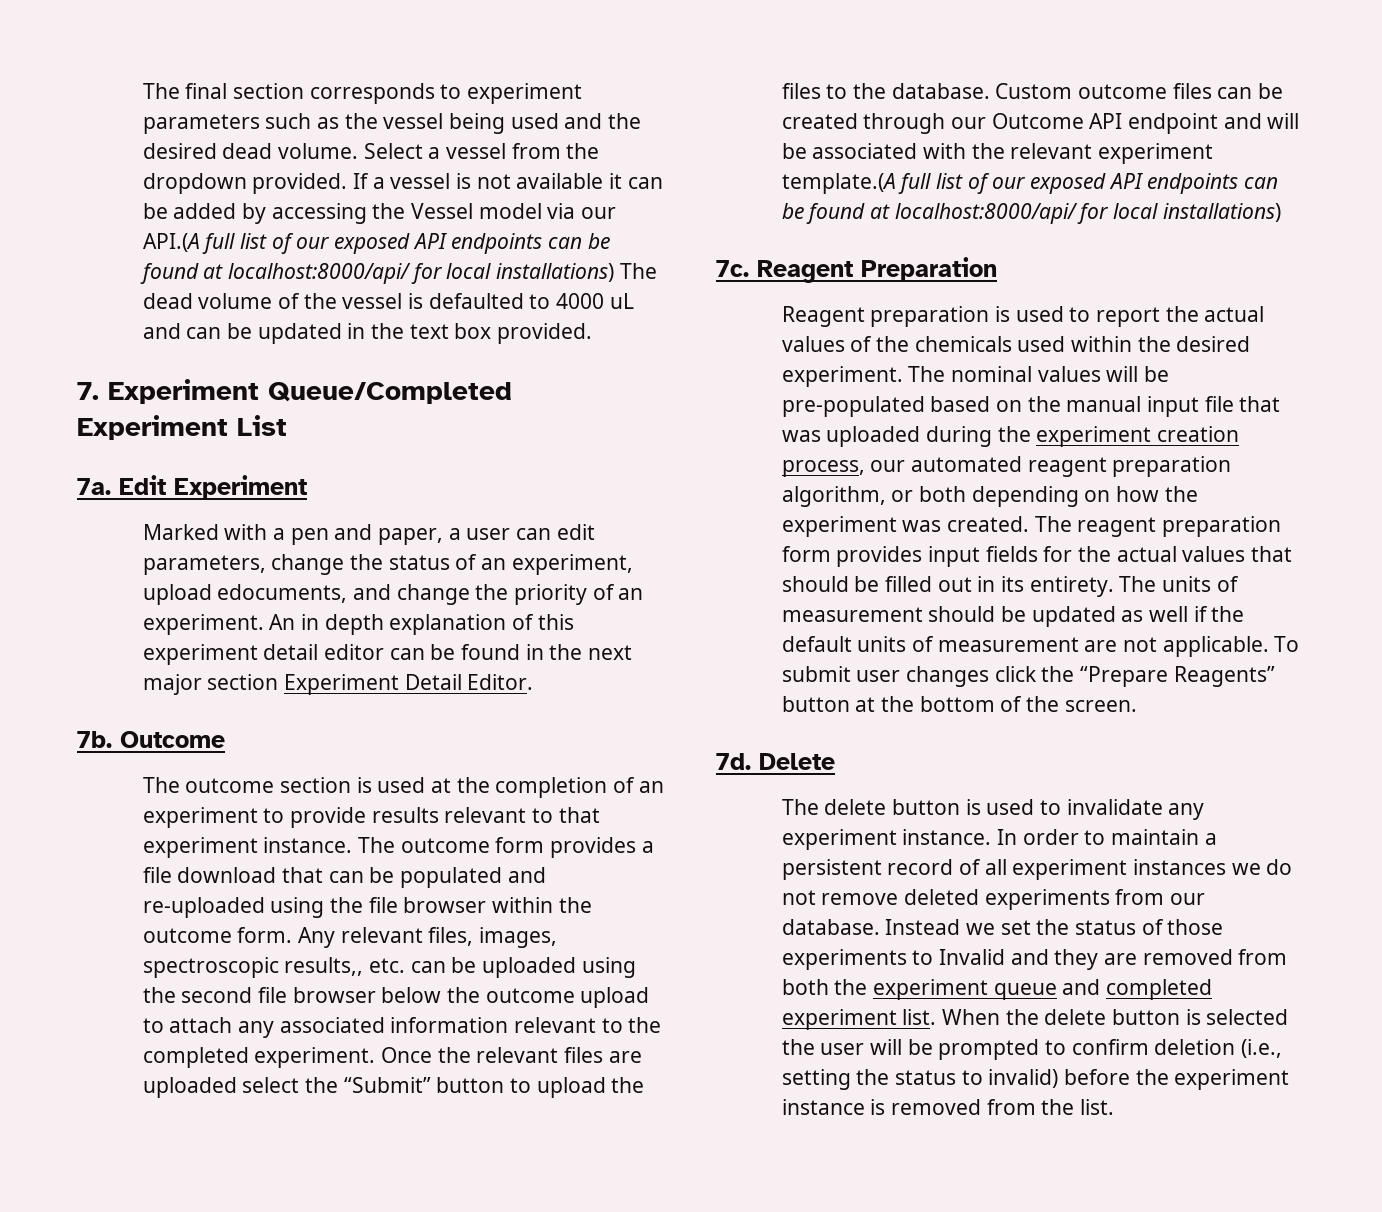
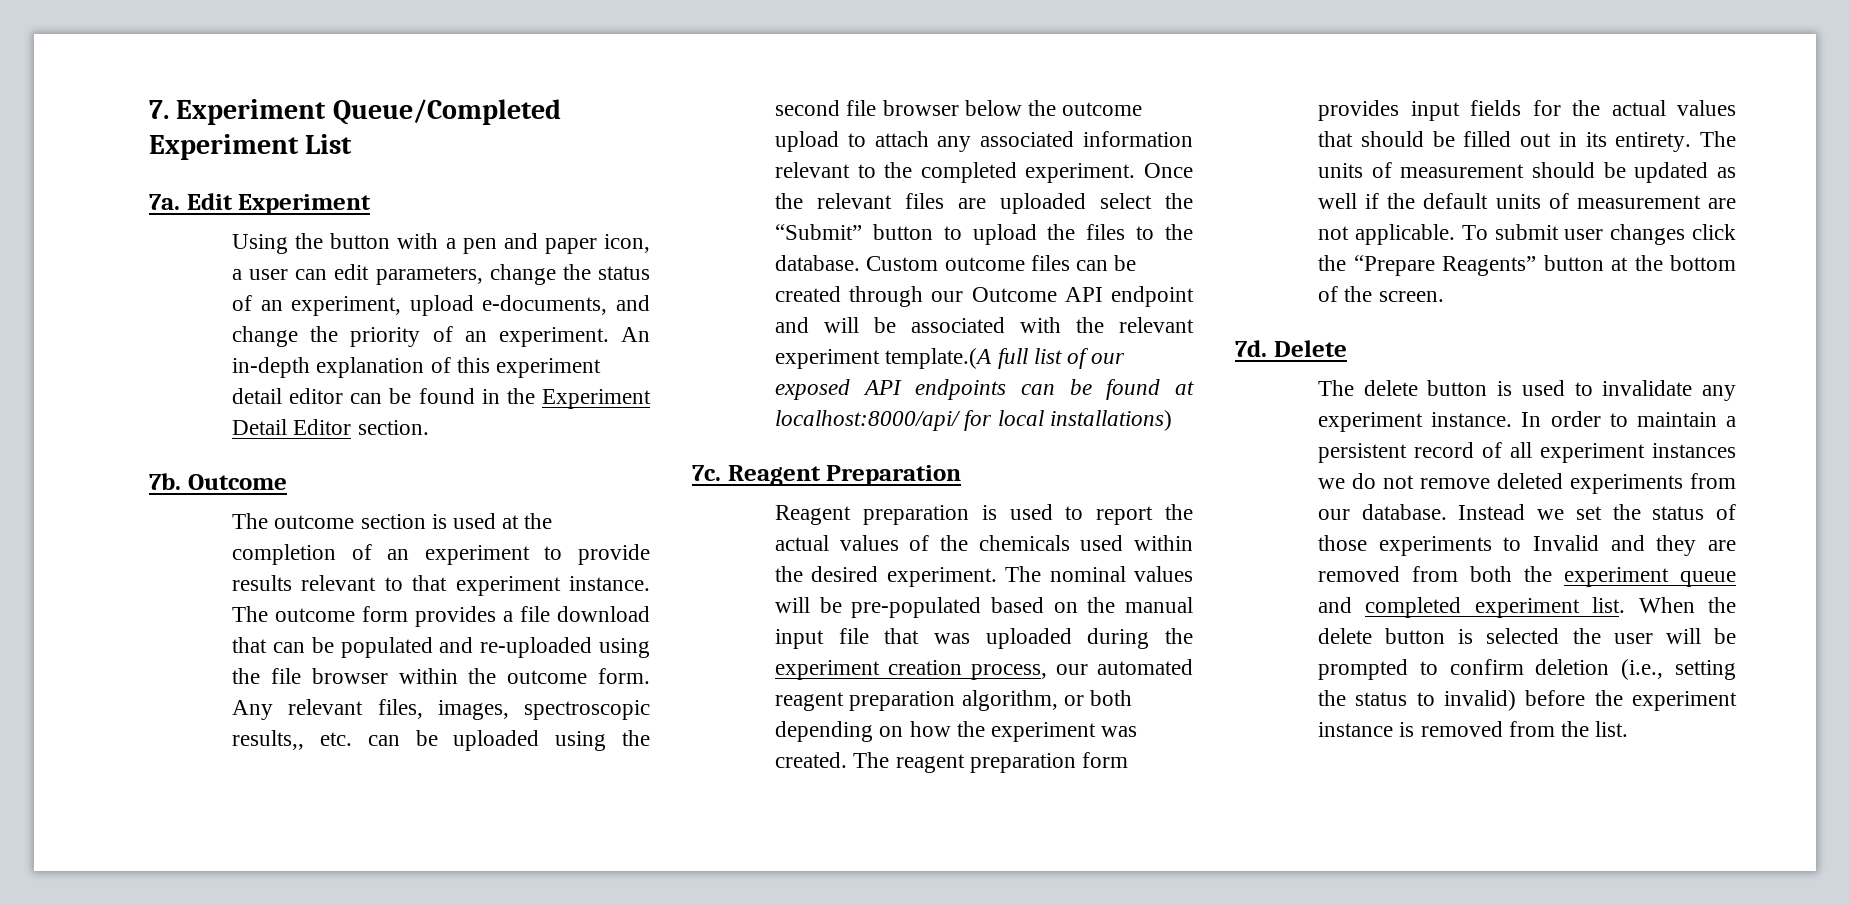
- The final section corresponds to experiment parameters such as the vessel being used and the desired dead volume. Select a vessel from the dropdown provided. If a vessel is not available it can be added by accessing the Vessel model via our API.(A full list of our exposed API endpoints can be found at localhost:8000/api/ for local installations) The dead volume of the vessel is defaulted to 4000 uL and can be updated in the text box provided.
- Marked with a pen and paper, a user can edit parameters, change the status of an experiment, upload edocuments, and change the priority of an experiment.
+ Using the button with a pen and paper icon, a user can edit parameters, change the status of an experiment, upload e-documents, and change the priority of an experiment.
- An in depth explanation of this experiment detail editor can be found in the next major section Experiment Detail Editor.
+ An in-depth explanation of this experiment detail editor can be found in the Experiment Detail Editor section.

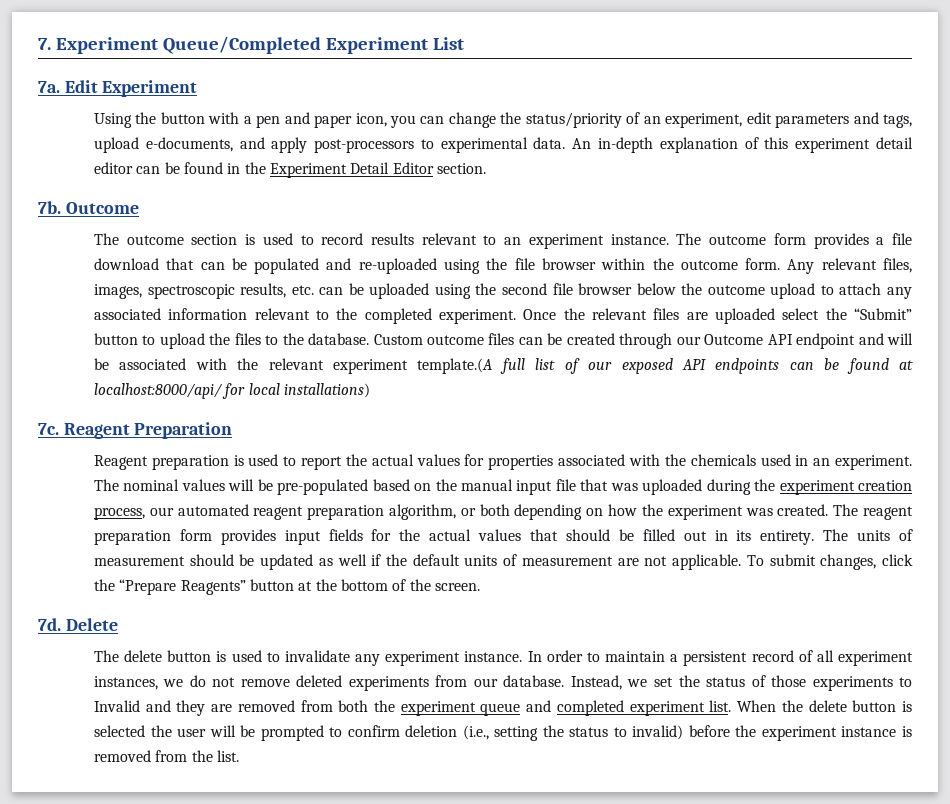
- Using the button with a pen and paper icon, a user can edit parameters, change the status of an experiment, upload e-documents, and change the priority of an experiment.
+ Using the button with a pen and paper icon, you can change the status/priority of an experiment, edit parameters and tags, upload e-documents, and apply post-processors to experimental data.
- The outcome section is used at the completion of an experiment to provide results relevant to that experiment instance.
+ The outcome section is used to record results relevant to an experiment instance.
- Any relevant files, images, spectroscopic results,, etc. can be uploaded using the second file browser below the outcome upload to attach any associated information relevant to the completed experiment.
+ Any relevant files, images, spectroscopic results, etc. can be uploaded using the second file browser below the outcome upload to attach any associated information relevant to the completed experiment.
- Reagent preparation is used to report the actual values of the chemicals used within the desired experiment.
+ Reagent preparation is used to report the actual values for properties associated with the chemicals used in an experiment.
- To submit user changes click the “Prepare Reagents” button at the bottom of the screen.
+ To submit changes, click the “Prepare Reagents” button at the bottom of the screen.
- In order to maintain a persistent record of all experiment instances we do not remove deleted experiments from our database.
+ In order to maintain a persistent record of all experiment instances, we do not remove deleted experiments from our database.
- Instead we set the status of those experiments to Invalid and they are removed from both the experiment queue and completed experiment list.
+ Instead, we set the status of those experiments to Invalid and they are removed from both the experiment queue and completed experiment list.

